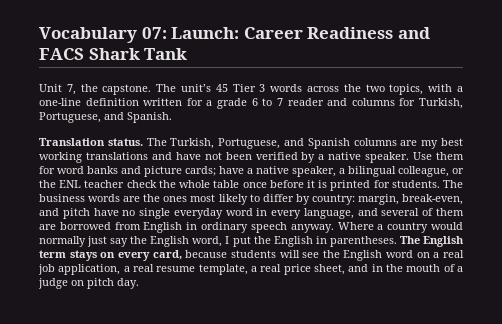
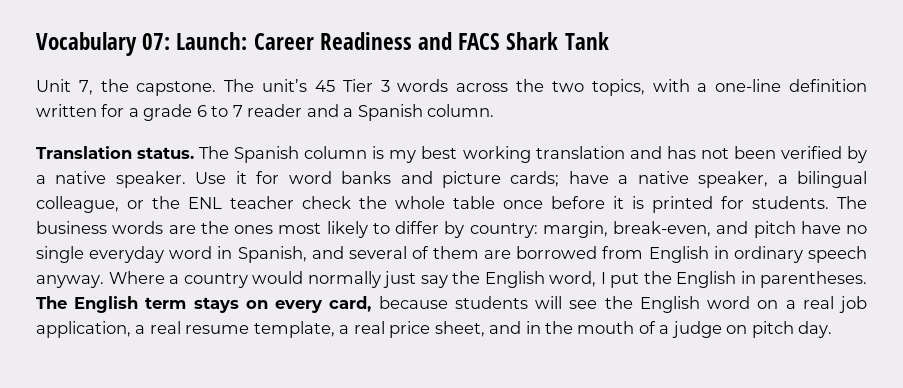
- The unit’s 45 Tier 3 words across the two topics, with a one-line definition written for a grade 6 to 7 reader and columns for Turkish, Portuguese, and Spanish.
- Translation status. The Turkish, Portuguese, and Spanish columns are my best working translations and have not been verified by a native speaker.
+ The unit’s 45 Tier 3 words across the two topics, with a one-line definition written for a grade 6 to 7 reader and a Spanish column.
+ Translation status. The Spanish column is my best working translation and has not been verified by a native speaker.
- Use them for word banks and picture cards; have a native speaker, a bilingual colleague, or the ENL teacher check the whole table once before it is printed for students.
+ Use it for word banks and picture cards; have a native speaker, a bilingual colleague, or the ENL teacher check the whole table once before it is printed for students.
- The business words are the ones most likely to differ by country: margin, break-even, and pitch have no single everyday word in every language, and several of them are borrowed from English in ordinary speech anyway.
+ The business words are the ones most likely to differ by country: margin, break-even, and pitch have no single everyday word in Spanish, and several of them are borrowed from English in ordinary speech anyway.

